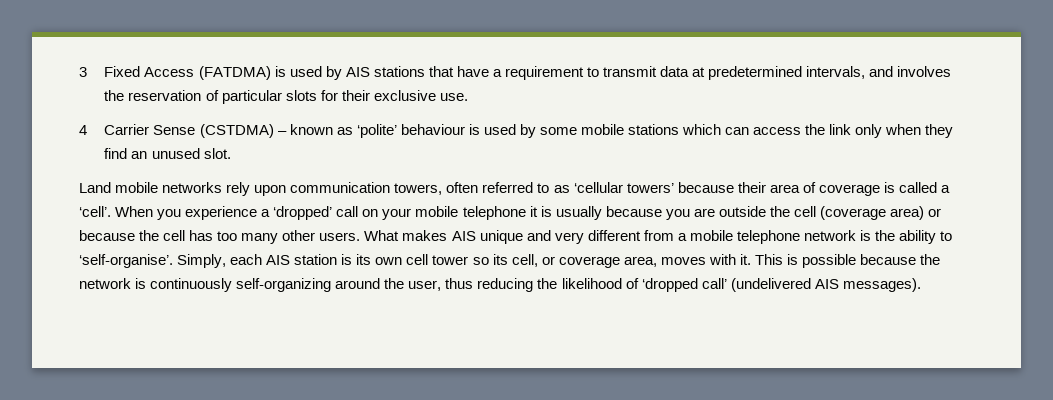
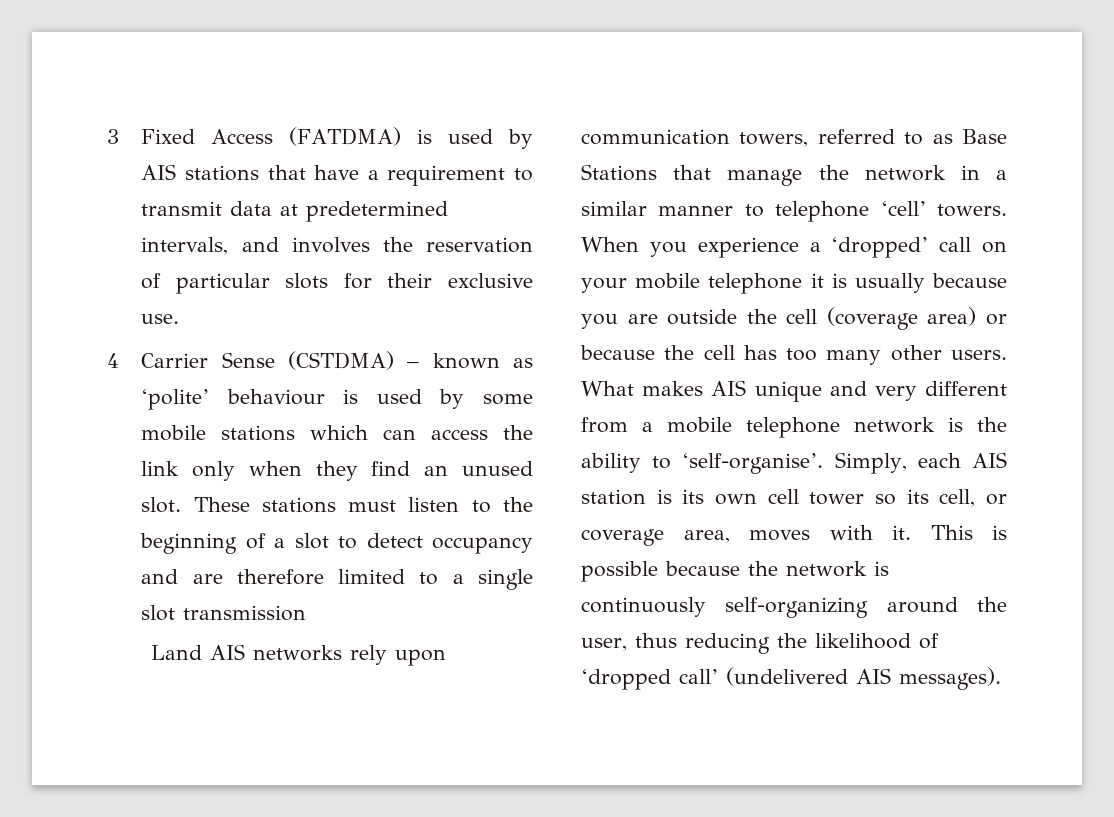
+ These stations must listen to the beginning of a slot to detect occupancy and are therefore limited to a single slot transmission
- Land mobile networks rely upon communication towers, often referred to as ‘cellular towers’ because their area of coverage is called a ‘cell’.
+ Land AIS networks rely upon communication towers, referred to as Base Stations that manage the network in a similar manner to telephone ‘cell’ towers.

